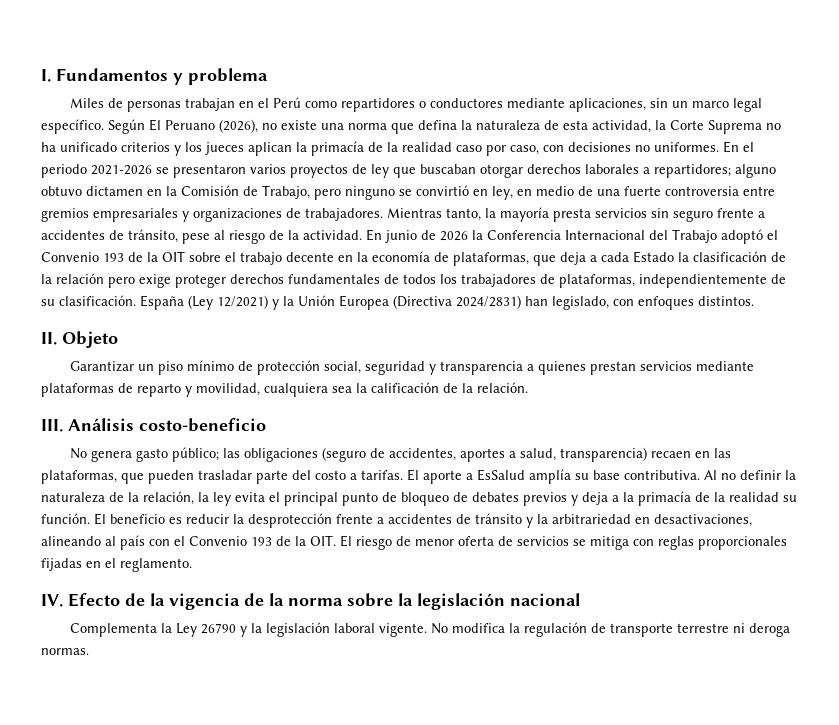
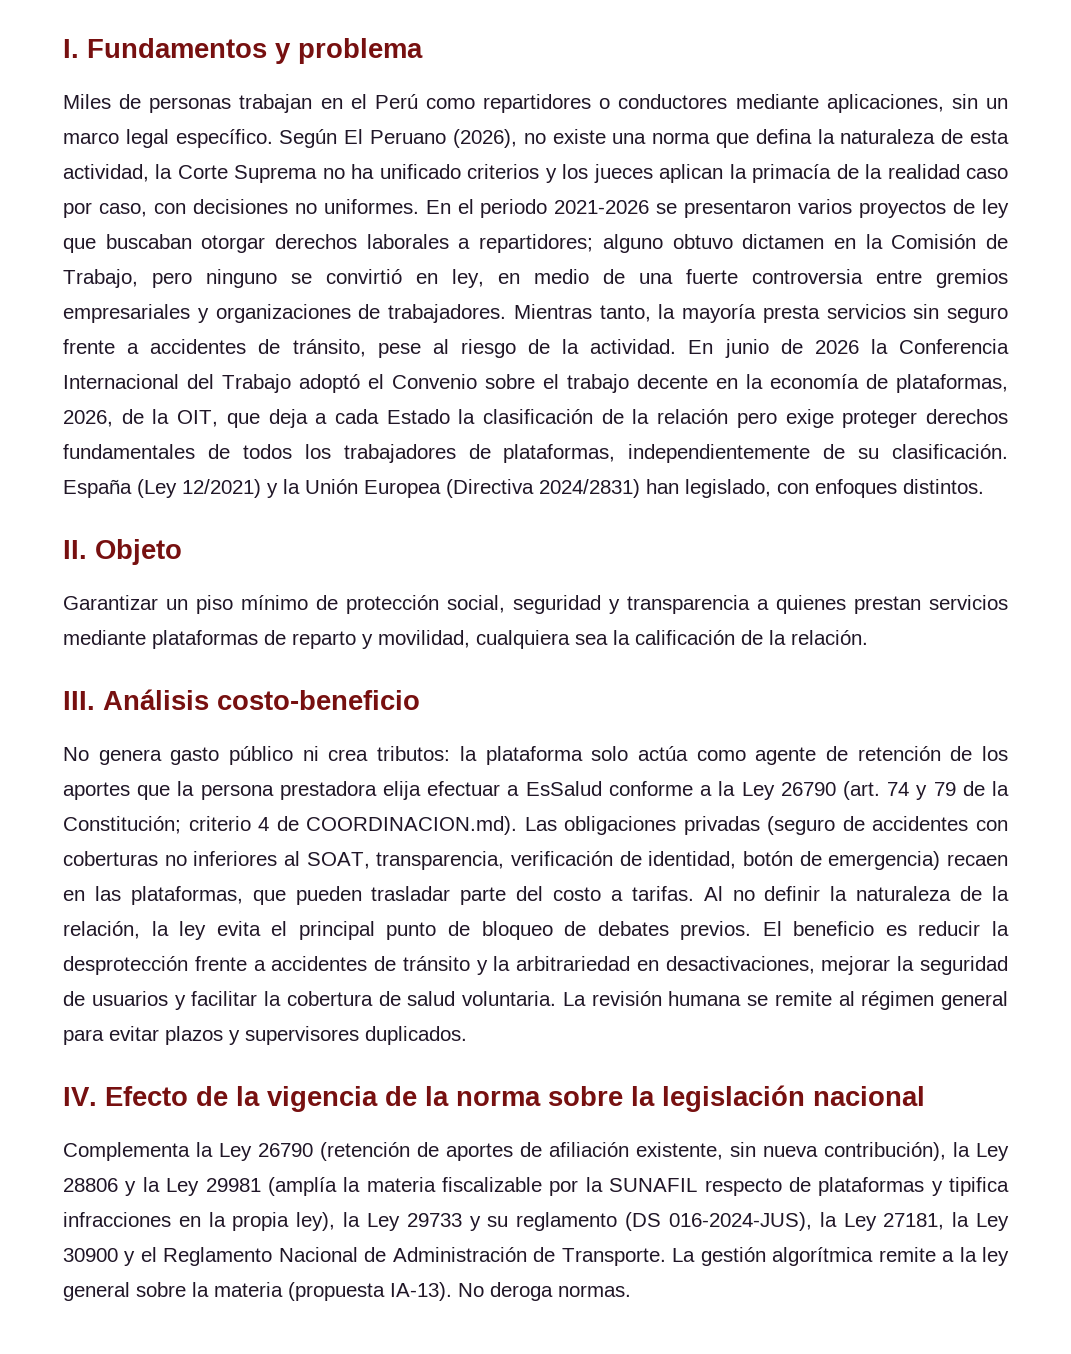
- En junio de 2026 la Conferencia Internacional del Trabajo adoptó el Convenio 193 de la OIT sobre el trabajo decente en la economía de plataformas, que deja a cada Estado la clasificación de la relación pero exige proteger derechos fundamentales de todos los trabajadores de plataformas, independientemente de su clasificación.
+ En junio de 2026 la Conferencia Internacional del Trabajo adoptó el Convenio sobre el trabajo decente en la economía de plataformas, 2026, de la OIT, que deja a cada Estado la clasificación de la relación pero exige proteger derechos fundamentales de todos los trabajadores de plataformas, independientemente de su clasificación.
- No genera gasto público; las obligaciones (seguro de accidentes, aportes a salud, transparencia) recaen en las plataformas, que pueden trasladar parte del costo a tarifas.
+ No genera gasto público ni crea tributos: la plataforma solo actúa como agente de retención de los aportes que la persona prestadora elija efectuar a EsSalud conforme a la Ley 26790 (art. 74 y 79 de la Constitución; criterio 4 de COORDINACION.md). Las obligaciones privadas (seguro de accidentes con coberturas no inferiores al SOAT, transparencia, verificación de identidad, botón de emergencia) recaen en las plataformas, que pueden trasladar parte del costo a tarifas.
- El aporte a EsSalud amplía su base contributiva.
- Al no definir la naturaleza de la relación, la ley evita el principal punto de bloqueo de debates previos y deja a la primacía de la realidad su función.
+ Al no definir la naturaleza de la relación, la ley evita el principal punto de bloqueo de debates previos.
- El beneficio es reducir la desprotección frente a accidentes de tránsito y la arbitrariedad en desactivaciones, alineando al país con el Convenio 193 de la OIT. El riesgo de menor oferta de servicios se mitiga con reglas proporcionales fijadas en el reglamento.
+ El beneficio es reducir la desprotección frente a accidentes de tránsito y la arbitrariedad en desactivaciones, mejorar la seguridad de usuarios y facilitar la cobertura de salud voluntaria. La revisión humana se remite al régimen general para evitar plazos y supervisores duplicados.
- Complementa la Ley 26790 y la legislación laboral vigente. No modifica la regulación de transporte terrestre ni deroga normas.
+ Complementa la Ley 26790 (retención de aportes de afiliación existente, sin nueva contribución), la Ley 28806 y la Ley 29981 (amplía la materia fiscalizable por la SUNAFIL respecto de plataformas y tipifica infracciones en la propia ley), la Ley 29733 y su reglamento (DS 016-2024-JUS), la Ley 27181, la Ley 30900 y el Reglamento Nacional de Administración de Transporte. La gestión algorítmica remite a la ley general sobre la materia (propuesta IA-13). No deroga normas.

